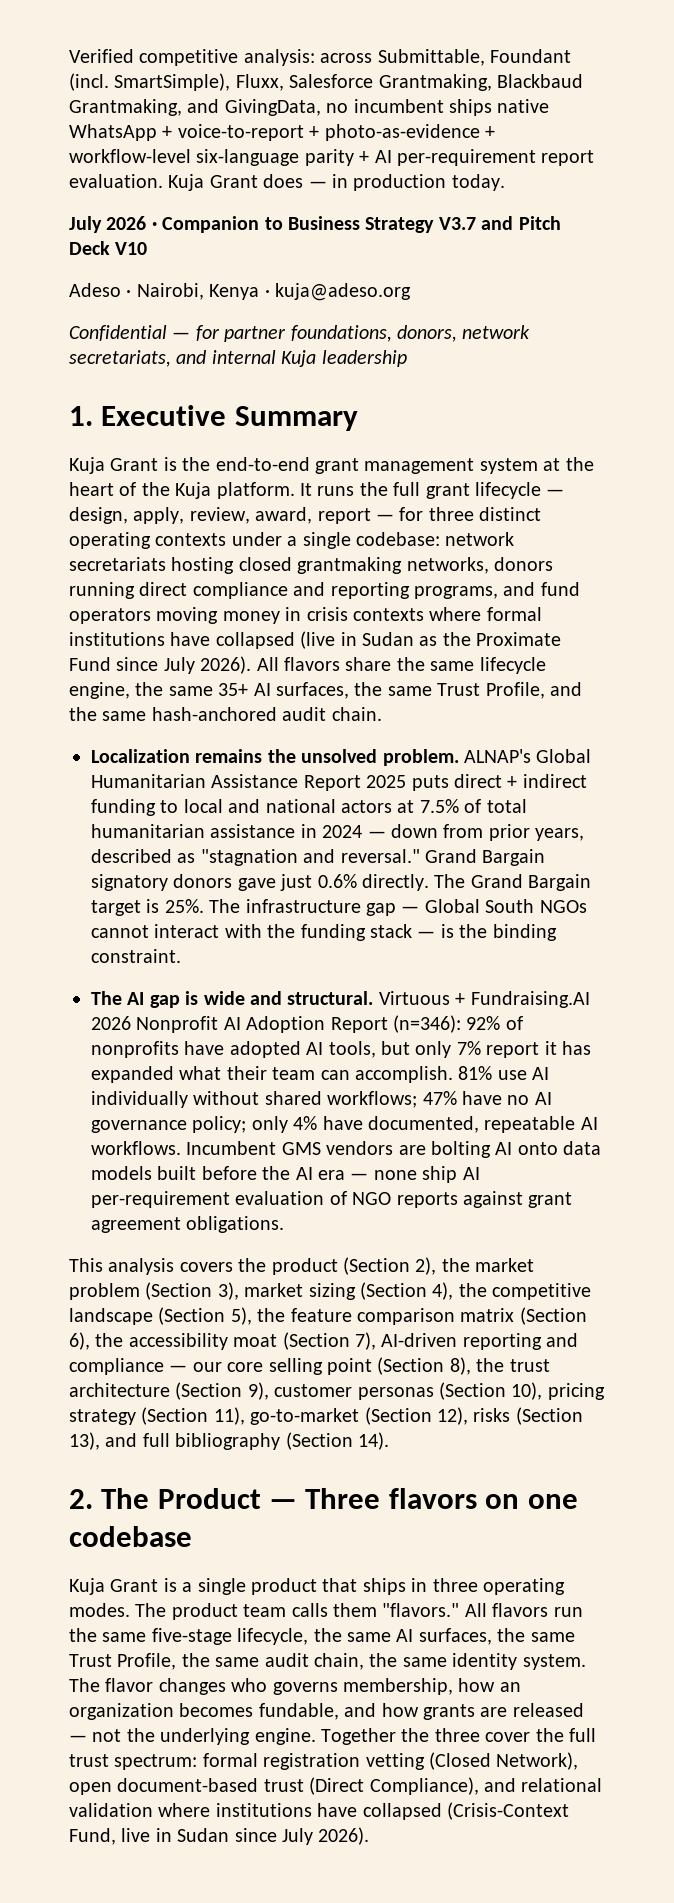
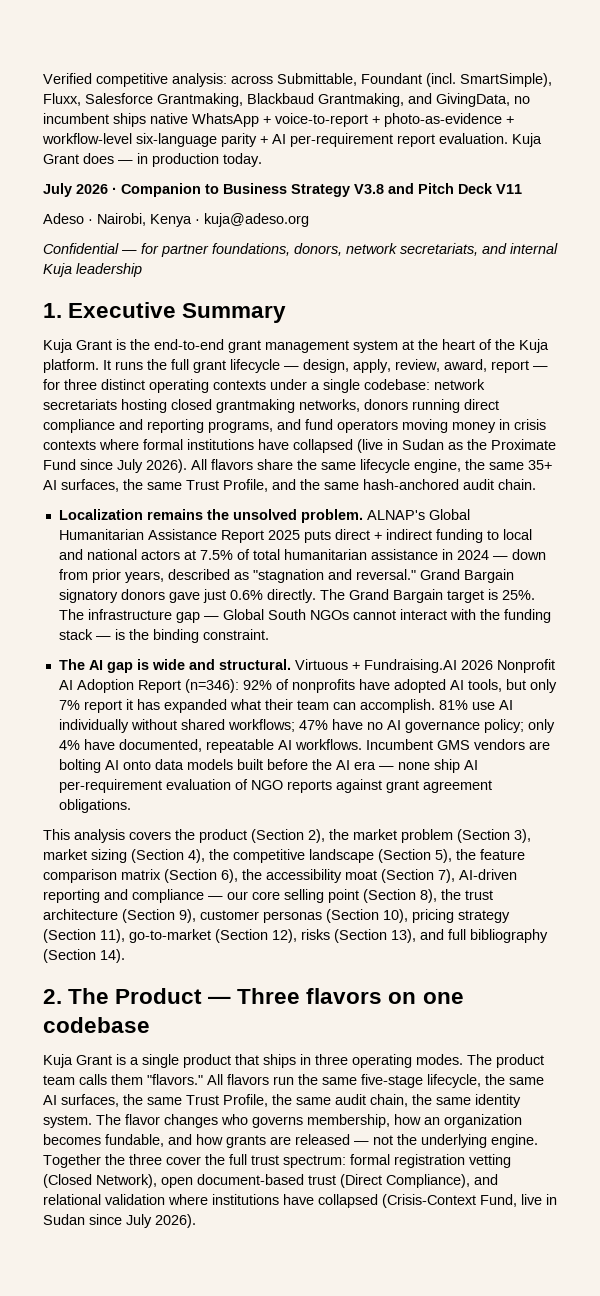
- July 2026 · Companion to Business Strategy V3.7 and Pitch Deck V10
+ July 2026 · Companion to Business Strategy V3.8 and Pitch Deck V11

